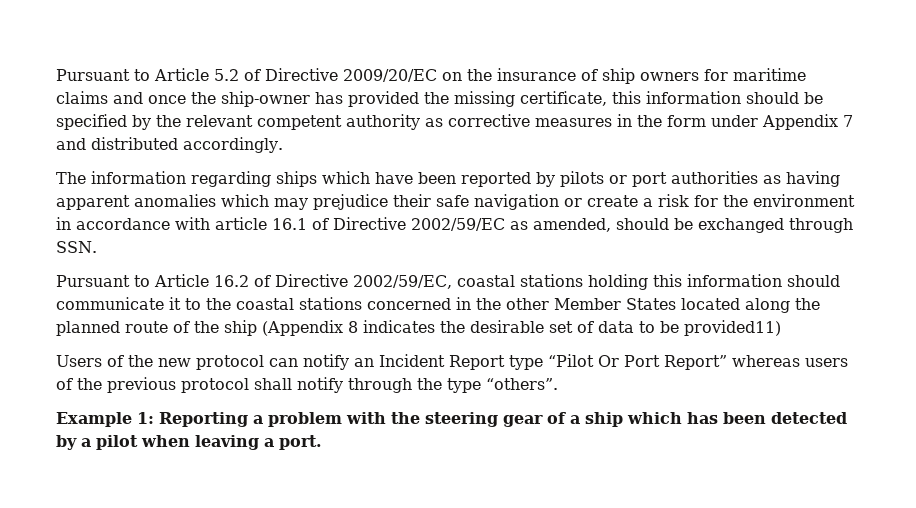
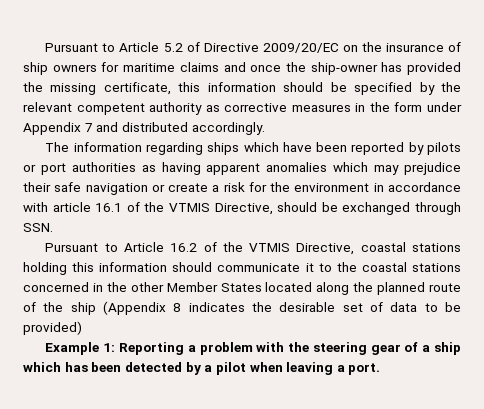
- The information regarding ships which have been reported by pilots or port authorities as having apparent anomalies which may prejudice their safe navigation or create a risk for the environment in accordance with article 16.1 of Directive 2002/59/EC as amended, should be exchanged through SSN.
+ The information regarding ships which have been reported by pilots or port authorities as having apparent anomalies which may prejudice their safe navigation or create a risk for the environment in accordance with article 16.1 of the VTMIS Directive, should be exchanged through SSN.
- Pursuant to Article 16.2 of Directive 2002/59/EC, coastal stations holding this information should communicate it to the coastal stations concerned in the other Member States located along the planned route of the ship (Appendix 8 indicates the desirable set of data to be provided11)
- Users of the new protocol can notify an Incident Report type “Pilot Or Port Report” whereas users of the previous protocol shall notify through the type “others”.
+ Pursuant to Article 16.2 of the VTMIS Directive, coastal stations holding this information should communicate it to the coastal stations concerned in the other Member States located along the planned route of the ship (Appendix 8 indicates the desirable set of data to be provided)

